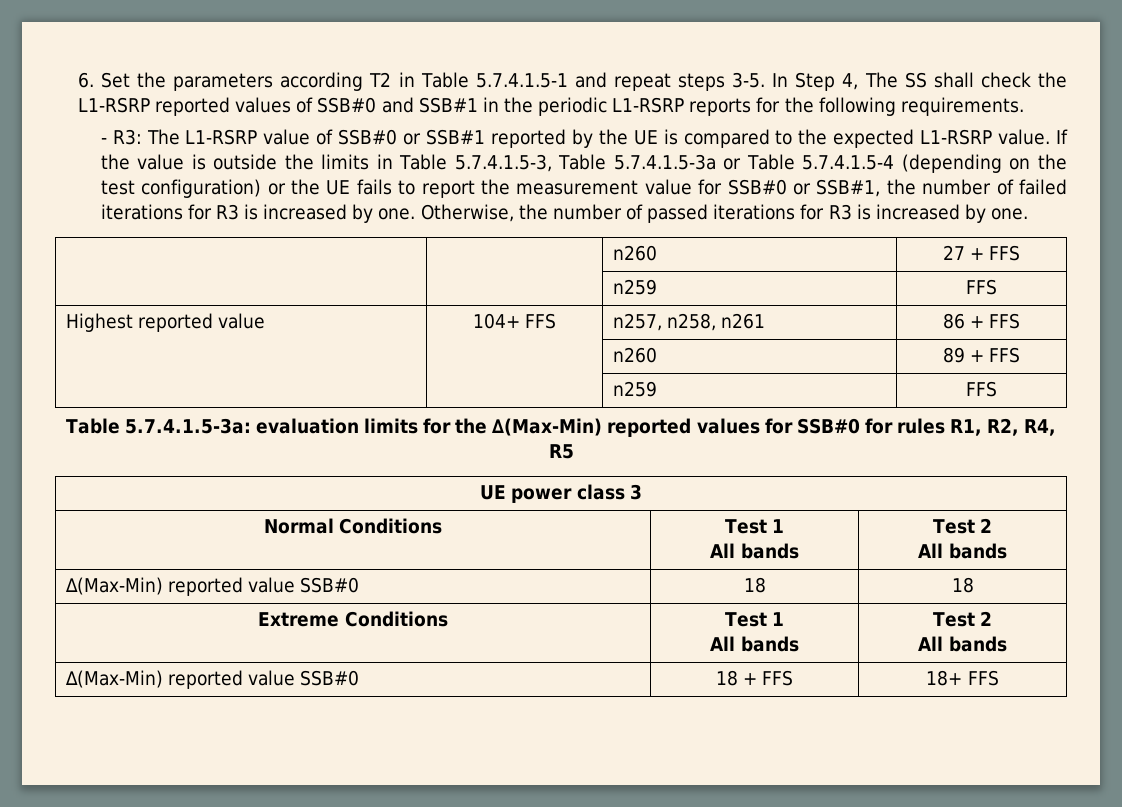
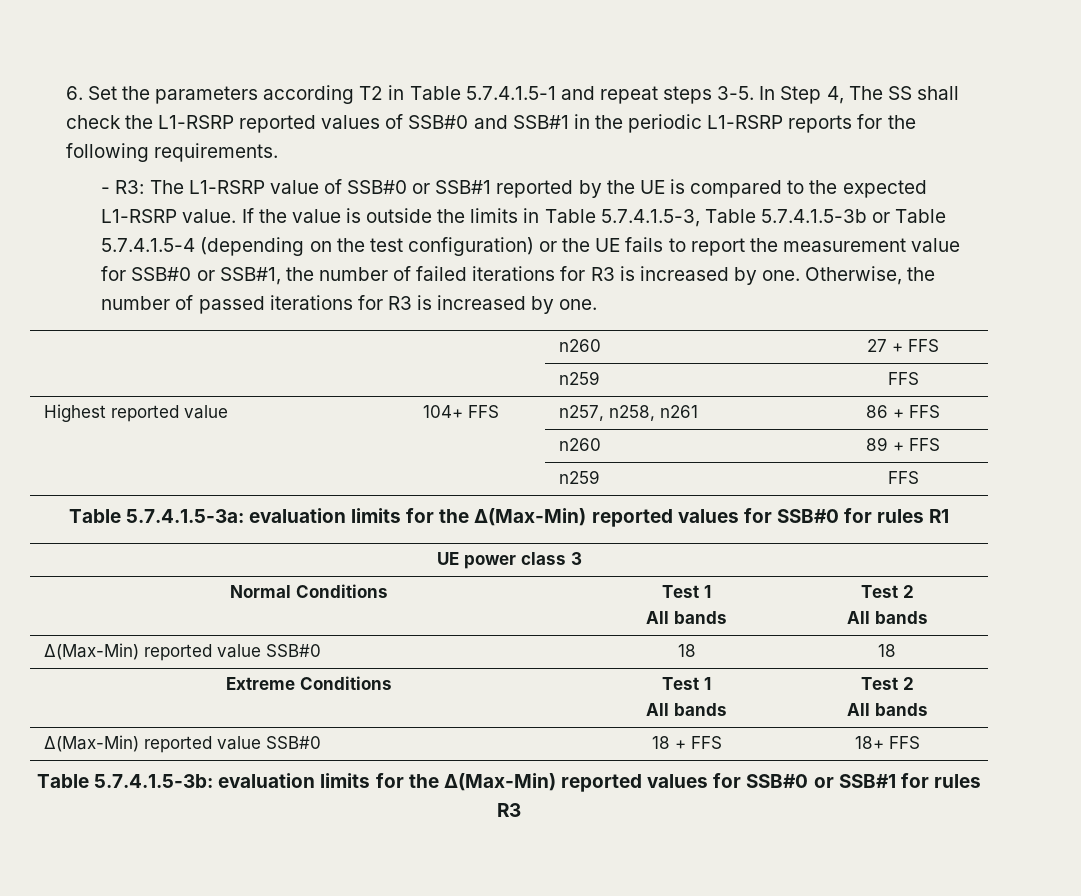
- If the value is outside the limits in Table 5.7.4.1.5-3, Table 5.7.4.1.5-3a or Table 5.7.4.1.5-4 (depending on the test configuration) or the UE fails to report the measurement value for SSB#0 or SSB#1, the number of failed iterations for R3 is increased by one.
+ If the value is outside the limits in Table 5.7.4.1.5-3, Table 5.7.4.1.5-3b or Table 5.7.4.1.5-4 (depending on the test configuration) or the UE fails to report the measurement value for SSB#0 or SSB#1, the number of failed iterations for R3 is increased by one.
- Table 5.7.4.1.5-3a: evaluation limits for the ∆(Max-Min) reported values for SSB#0 for rules R1, R2, R4, R5
+ Table 5.7.4.1.5-3a: evaluation limits for the ∆(Max-Min) reported values for SSB#0 for rules R1
+ Table 5.7.4.1.5-3b: evaluation limits for the ∆(Max-Min) reported values for SSB#0 or SSB#1 for rules R3

